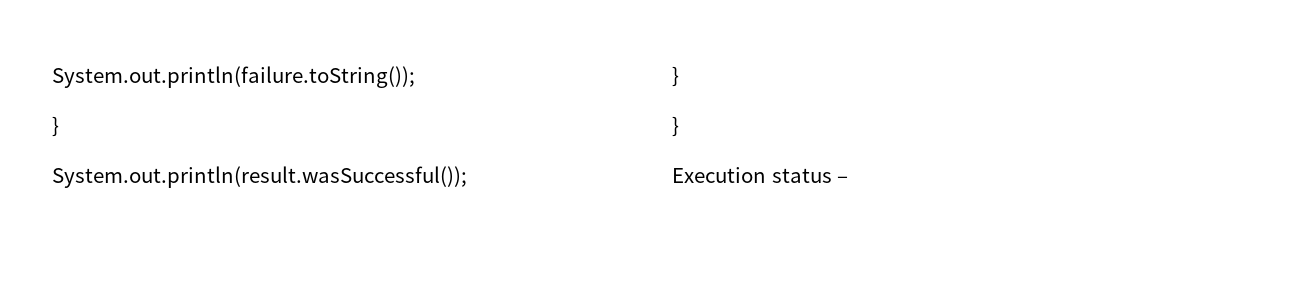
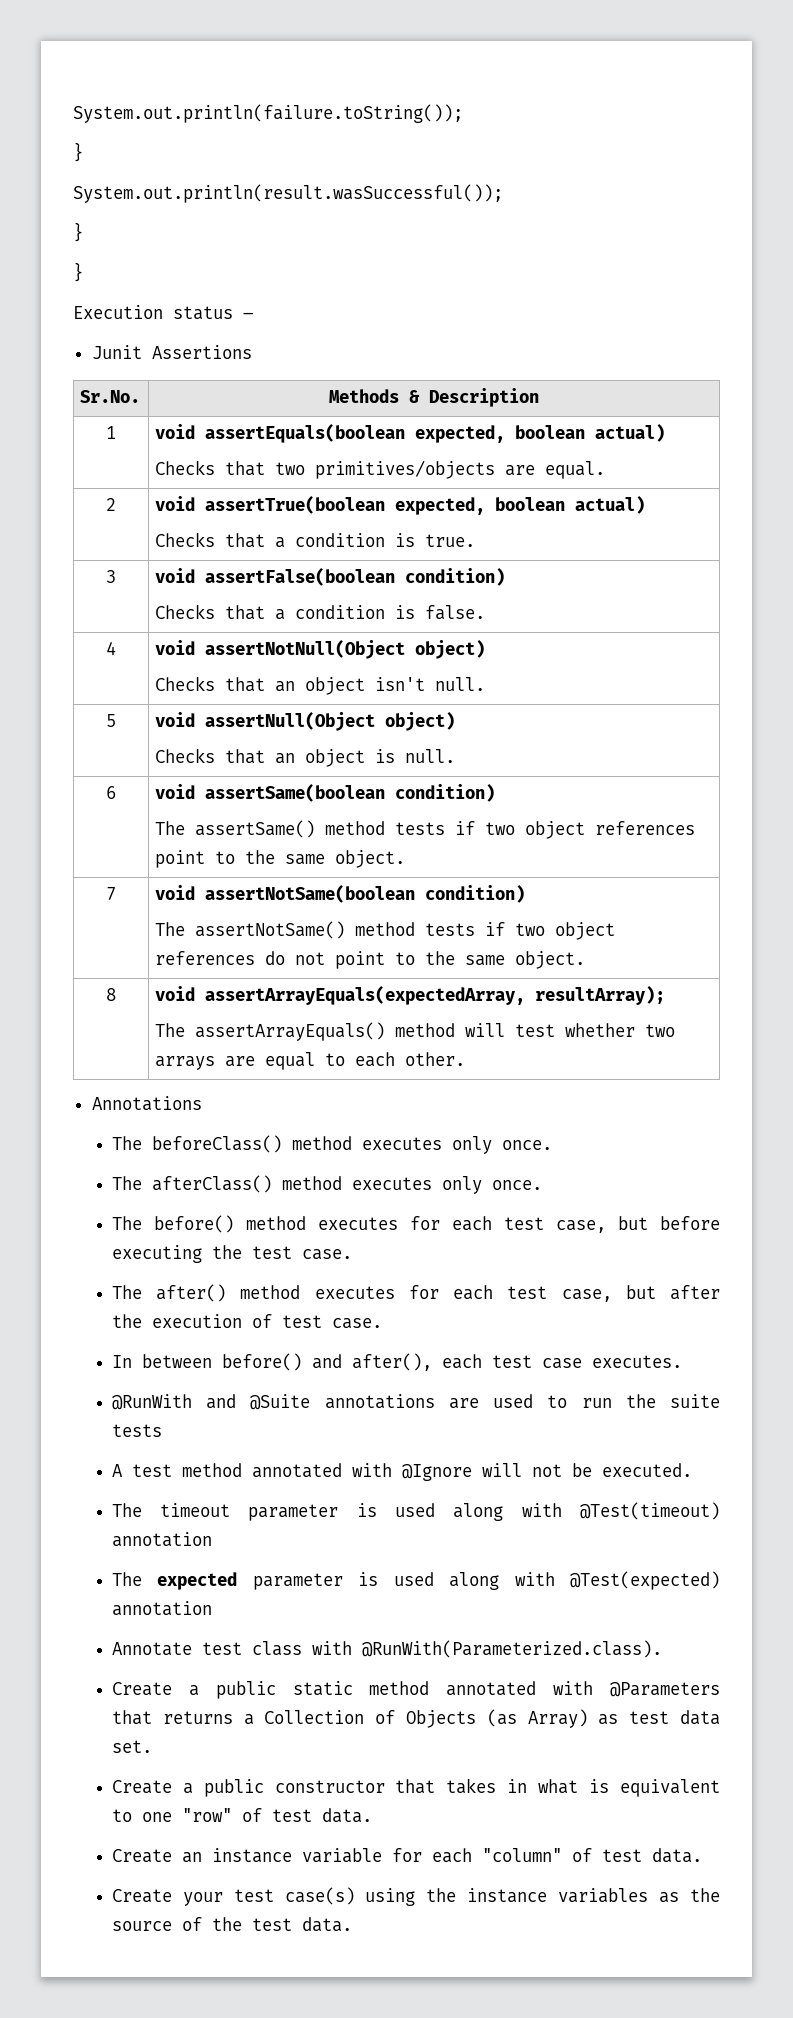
+ Junit Assertions
+ Sr.No. | Methods & Description
+ 1 | void assertEquals(boolean expected, boolean actual)
+ Checks that two primitives/objects are equal.
+ 2 | void assertTrue(boolean expected, boolean actual)
+ Checks that a condition is true.
+ 3 | void assertFalse(boolean condition)
+ Checks that a condition is false.
+ 4 | void assertNotNull(Object object)
+ Checks that an object isn't null.
+ 5 | void assertNull(Object object)
+ Checks that an object is null.
+ 6 | void assertSame(boolean condition)
+ The assertSame() method tests if two object references point to the same object.
+ 7 | void assertNotSame(boolean condition)
+ The assertNotSame() method tests if two object references do not point to the same object.
+ 8 | void assertArrayEquals(expectedArray, resultArray);
+ The assertArrayEquals() method will test whether two arrays are equal to each other.
+ Annotations
+ The beforeClass() method executes only once.
+ The afterClass() method executes only once.
+ The before() method executes for each test case, but before executing the test case.
+ The after() method executes for each test case, but after the execution of test case.
+ In between before() and after(), each test case executes.
+ @RunWith and @Suite annotations are used to run the suite tests
+ A test method annotated with @Ignore will not be executed.
+ The timeout parameter is used along with @Test(timeout) annotation
+ The expected parameter is used along with @Test(expected) annotation
+ Annotate test class with @RunWith(Parameterized.class).
+ Create a public static method annotated with @Parameters that returns a Collection of Objects (as Array) as test data set.
+ Create a public constructor that takes in what is equivalent to one "row" of test data.
+ Create an instance variable for each "column" of test data.
+ Create your test case(s) using the instance variables as the source of the test data.

